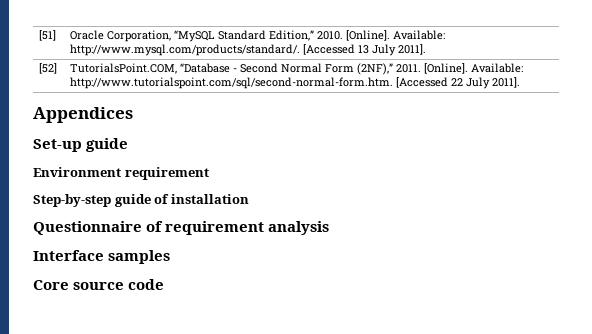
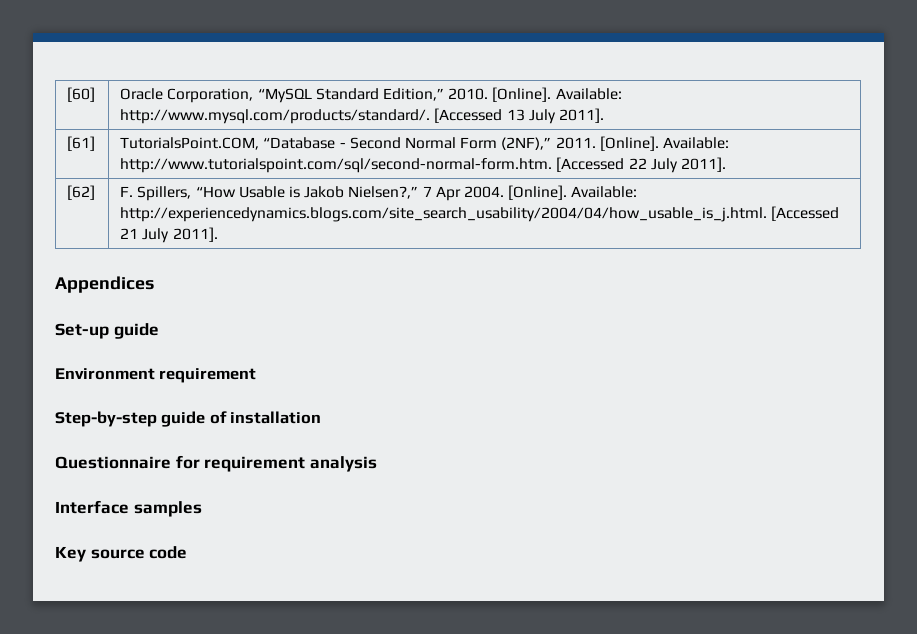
- [51] | Oracle Corporation, “MySQL Standard Edition,” 2010. [Online]. Available: http://www.mysql.com/products/standard/. [Accessed 13 July 2011].
+ [60] | Oracle Corporation, “MySQL Standard Edition,” 2010. [Online]. Available: http://www.mysql.com/products/standard/. [Accessed 13 July 2011].
- [52] | TutorialsPoint.COM, “Database - Second Normal Form (2NF),” 2011. [Online]. Available: http://www.tutorialspoint.com/sql/second-normal-form.htm. [Accessed 22 July 2011].
+ [61] | TutorialsPoint.COM, “Database - Second Normal Form (2NF),” 2011. [Online]. Available: http://www.tutorialspoint.com/sql/second-normal-form.htm. [Accessed 22 July 2011].
+ [62] | F. Spillers, “How Usable is Jakob Nielsen?,” 7 Apr 2004. [Online]. Available: http://experiencedynamics.blogs.com/site_search_usability/2004/04/how_usable_is_j.html. [Accessed 21 July 2011].
- Questionnaire of requirement analysis
+ Questionnaire for requirement analysis
- Core source code
+ Key source code

